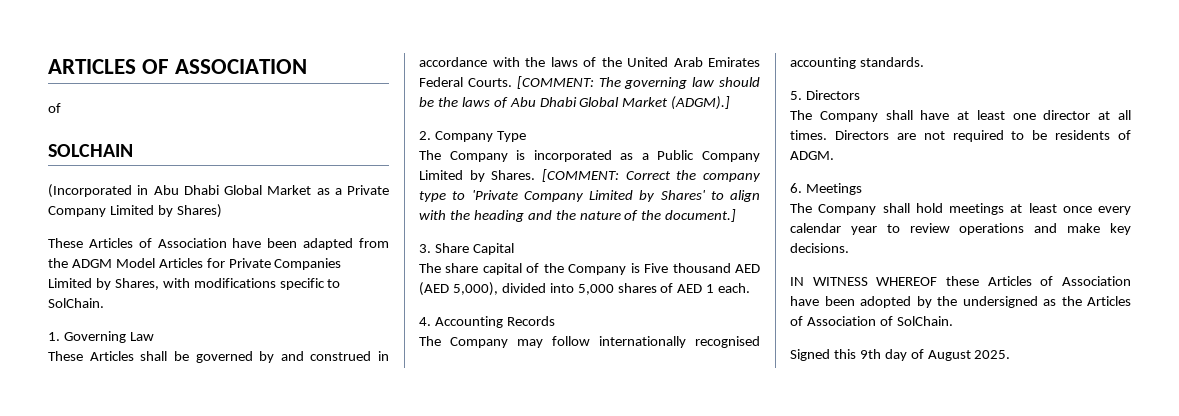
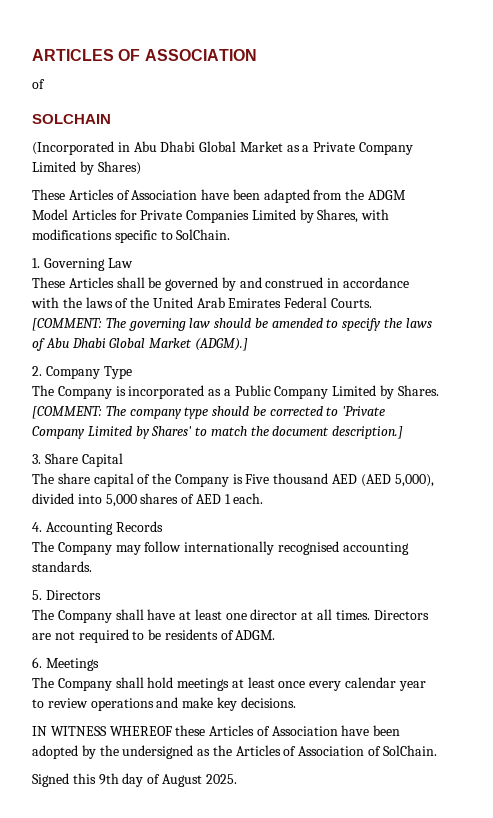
- [COMMENT: The governing law should be the laws of Abu Dhabi Global Market (ADGM).]
+ [COMMENT: The governing law should be amended to specify the laws of Abu Dhabi Global Market (ADGM).]
- [COMMENT: Correct the company type to 'Private Company Limited by Shares' to align with the heading and the nature of the document.]
+ [COMMENT: The company type should be corrected to 'Private Company Limited by Shares' to match the document description.]

